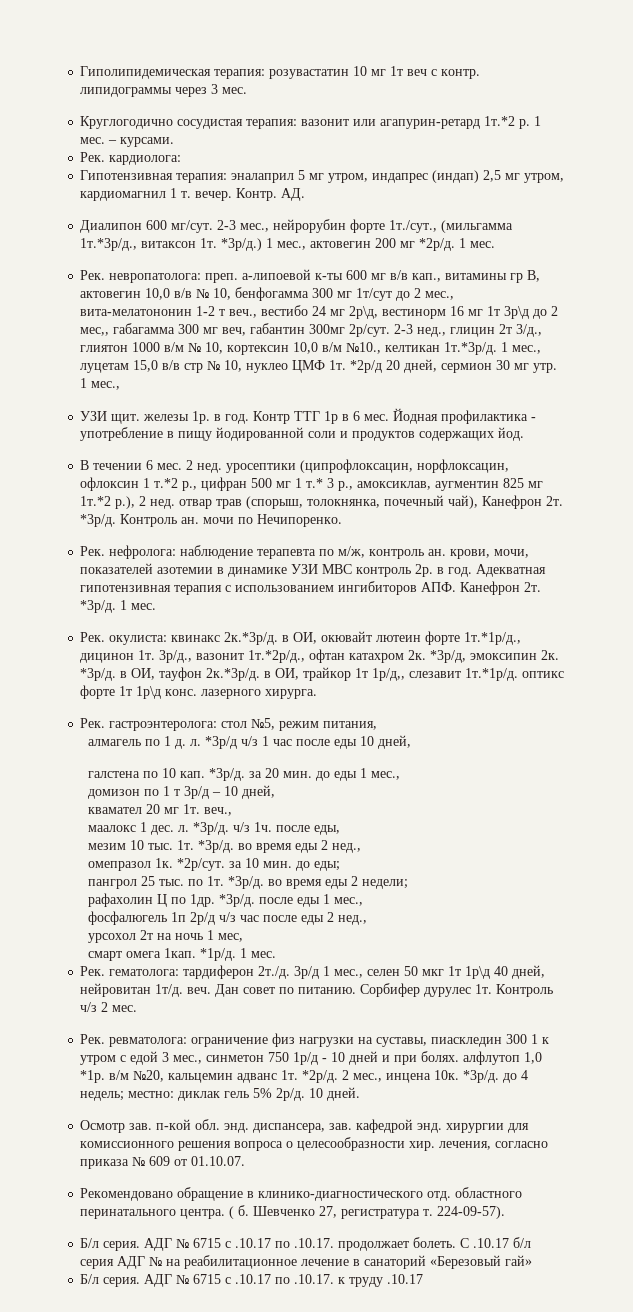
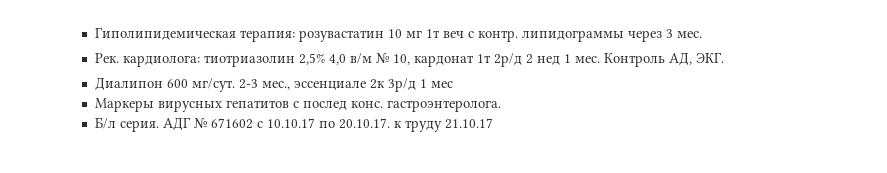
- Круглогодично сосудистая терапия: вазонит или агапурин-ретард 1т.*2 р. 1 мес. – курсами.
- Рек. кардиолога:
- Гипотензивная терапия: эналаприл 5 мг утром, индапрес (индап) 2,5 мг утром, кардиомагнил 1 т. вечер. Контр. АД.
+ Рек. кардиолога: тиотриазолин 2,5% 4,0 в/м № 10, кардонат 1т 2р/д 2 нед 1 мес. Контроль АД, ЭКГ.
- 2-3 мес., нейрорубин форте 1т./сут., (мильгамма 1т.*3р/д., витаксон 1т. *3р/д.) 1 мес., актовегин 200 мг *2р/д. 1 мес.
- Рек. невропатолога: преп. а-липоевой к-ты 600 мг в/в кап., витамины гр В, актовегин 10,0 в/в № 10, бенфогамма 300 мг 1т/сут до 2 мес., вита-мелатононин 1-2 т веч., вестибо 24 мг 2р\д, вестинорм 16 мг 1т 3р\д до 2 мес,, габагамма 300 мг веч, габантин 300мг 2р/сут. 2-3 нед., глицин 2т 3/д., глиятон 1000 в/м № 10, кортексин 10,0 в/м №10., келтикан 1т.*3р/д. 1 мес., луцетам 15,0 в/в стр № 10, нуклео ЦМФ 1т. *2р/д 20 дней, сермион 30 мг утр. 1 мес.,
- УЗИ щит. железы 1р. в год. Контр ТТГ 1р в 6 мес. Йодная профилактика - употребление в пищу йодированной соли и продуктов содержащих йод.
- В течении 6 мес. 2 нед. уросептики (ципрофлоксацин, норфлоксацин, офлоксин 1 т.*2 р., цифран 500 мг 1 т.* 3 р., амоксиклав, аугментин 825 мг 1т.*2 р.), 2 нед. отвар трав (спорыш, толокнянка, почечный чай), Канефрон 2т. *3р/д. Контроль ан. мочи по Нечипоренко.
- Рек. нефролога: наблюдение терапевта по м/ж, контроль ан. крови, мочи, показателей азотемии в динамике УЗИ МВС контроль 2р. в год. Адекватная гипотензивная терапия с использованием ингибиторов АПФ. Канефрон 2т. *3р/д. 1 мес.
- Рек. окулиста: квинакс 2к.*3р/д. в ОИ, окювайт лютеин форте 1т.*1р/д., дицинон 1т. 3р/д., вазонит 1т.*2р/д., офтан катахром 2к. *3р/д, эмоксипин 2к. *3р/д. в ОИ, тауфон 2к.*3р/д. в ОИ, трайкор 1т 1р/д,, слезавит 1т.*1р/д. оптикс форте 1т 1р\д конс. лазерного хирурга.
- Рек. гастроэнтеролога: стол №5, режим питания,
- алмагель по 1 д. л. *3р/д ч/з 1 час после еды 10 дней,
- галстена по 10 кап. *3р/д. за 20 мин. до еды 1 мес.,
- домизон по 1 т 3р/д – 10 дней,
- квамател 20 мг 1т. веч.,
- маалокс 1 дес. л. *3р/д. ч/з 1ч. после еды,
- мезим 10 тыс. 1т. *3р/д. во время еды 2 нед.,
- омепразол 1к. *2р/сут. за 10 мин. до еды;
- пангрол 25 тыс. по 1т. *3р/д. во время еды 2 недели;
- рафахолин Ц по 1др. *3р/д. после еды 1 мес.,
- фосфалюгель 1п 2р/д ч/з час после еды 2 нед.,
- урсохол 2т на ночь 1 мес,
- смарт омега 1кап. *1р/д. 1 мес.
- Рек. гематолога: тардиферон 2т./д. 3р/д 1 мес., селен 50 мкг 1т 1р\д 40 дней, нейровитан 1т/д. веч. Дан совет по питанию. Сорбифер дурулес 1т. Контроль ч/з 2 мес.
- Рек. ревматолога: ограничение физ нагрузки на суставы, пиаскледин 300 1 к утром с едой 3 мес., синметон 750 1р/д - 10 дней и при болях. алфлутоп 1,0 *1р. в/м №20, кальцемин адванс 1т. *2р/д. 2 мес., инцена 10к. *3р/д. до 4 недель; местно: диклак гель 5% 2р/д. 10 дней.
- Осмотр зав. п-кой обл. энд. диспансера, зав. кафедрой энд. хирургии для комиссионного решения вопроса о целесообразности хир. лечения, согласно приказа № 609 от 01.10.07.
- Рекомендовано обращение в клинико-диагностического отд. областного перинатального центра. ( б. Шевченко 27, регистратура т. 224-09-57).
- Б/л серия. АДГ № 6715 с .10.17 по .10.17. продолжает болеть. С .10.17 б/л серия АДГ № на реабилитационное лечение в санаторий «Березовый гай»
- Б/л серия. АДГ № 6715 с .10.17 по .10.17. к труду .10.17
+ 2-3 мес., эссенциале 2к 3р/д 1 мес
+ Маркеры вирусных гепатитов с послед конс. гастроэнтеролога.
+ Б/л серия. АДГ № 671602 с 10.10.17 по 20.10.17. к труду 21.10.17

